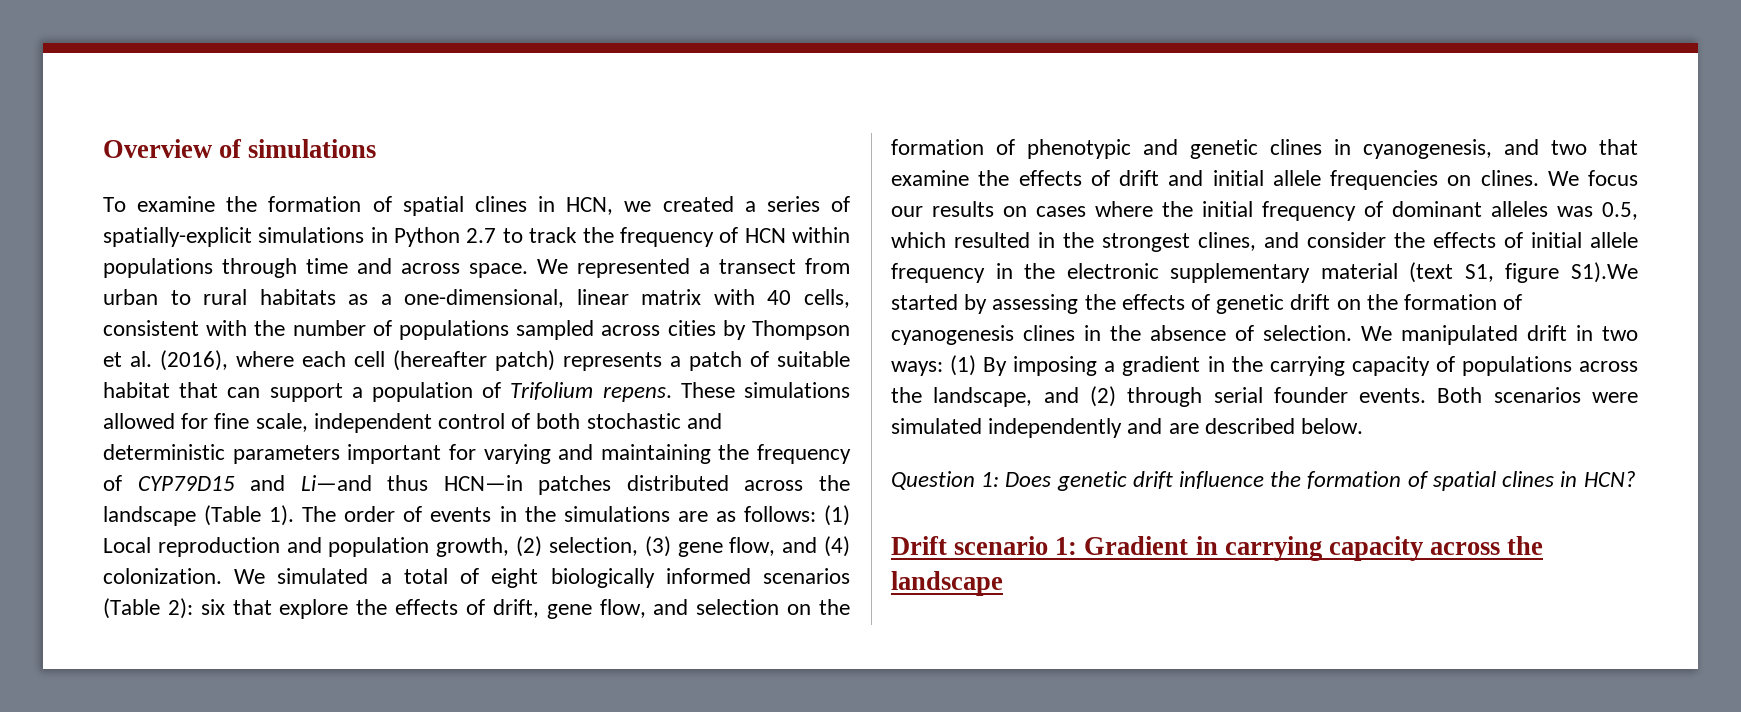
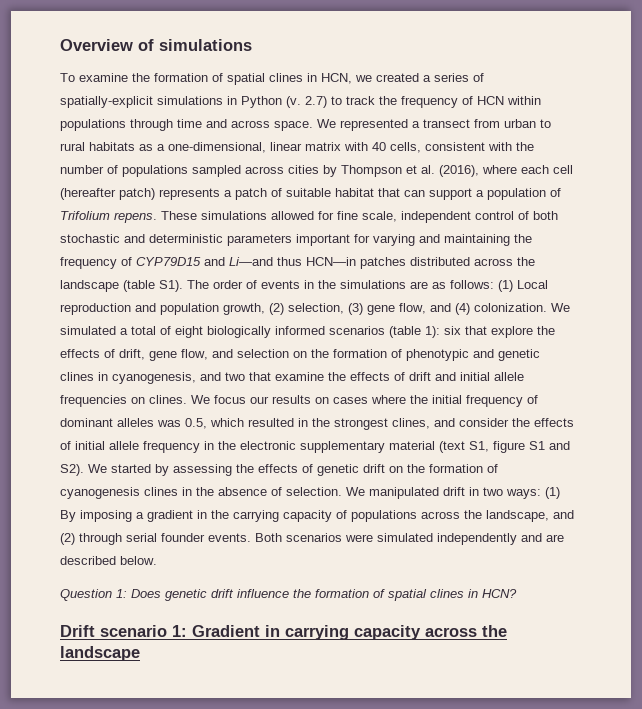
- To examine the formation of spatial clines in HCN, we created a series of spatially-explicit simulations in Python 2.7 to track the frequency of HCN within populations through time and across space.
+ To examine the formation of spatial clines in HCN, we created a series of spatially-explicit simulations in Python (v. 2.7) to track the frequency of HCN within populations through time and across space.
- These simulations allowed for fine scale, independent control of both stochastic and deterministic parameters important for varying and maintaining the frequency of CYP79D15 and Li—and thus HCN—in patches distributed across the landscape (Table 1). The order of events in the simulations are as follows: (1) Local reproduction and population growth, (2) selection, (3) gene flow, and (4) colonization.
+ These simulations allowed for fine scale, independent control of both stochastic and deterministic parameters important for varying and maintaining the frequency of CYP79D15 and Li—and thus HCN—in patches distributed across the landscape (table S1). The order of events in the simulations are as follows: (1) Local reproduction and population growth, (2) selection, (3) gene flow, and (4) colonization.
- We simulated a total of eight biologically informed scenarios (Table 2): six that explore the effects of drift, gene flow, and selection on the formation of phenotypic and genetic clines in cyanogenesis, and two that examine the effects of drift and initial allele frequencies on clines.
+ We simulated a total of eight biologically informed scenarios (table 1): six that explore the effects of drift, gene flow, and selection on the formation of phenotypic and genetic clines in cyanogenesis, and two that examine the effects of drift and initial allele frequencies on clines.
- We focus our results on cases where the initial frequency of dominant alleles was 0.5, which resulted in the strongest clines, and consider the effects of initial allele frequency in the electronic supplementary material (text S1, figure S1).We started by assessing the effects of genetic drift on the formation of cyanogenesis clines in the absence of selection.
+ We focus our results on cases where the initial frequency of dominant alleles was 0.5, which resulted in the strongest clines, and consider the effects of initial allele frequency in the electronic supplementary material (text S1, figure S1 and S2). We started by assessing the effects of genetic drift on the formation of cyanogenesis clines in the absence of selection.

